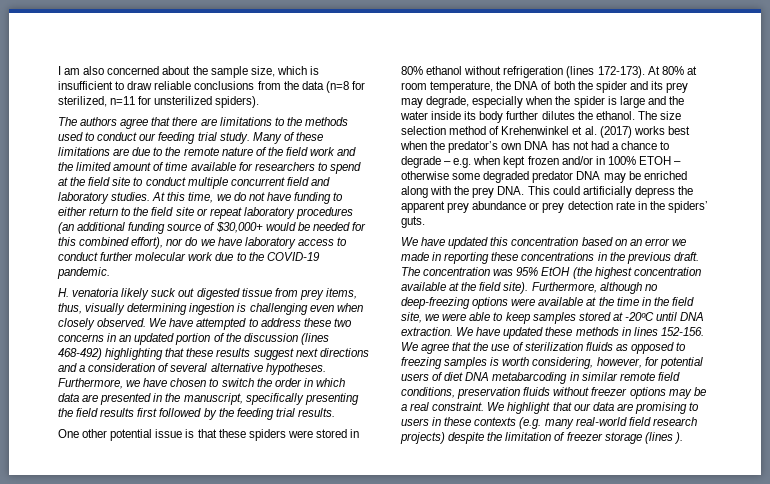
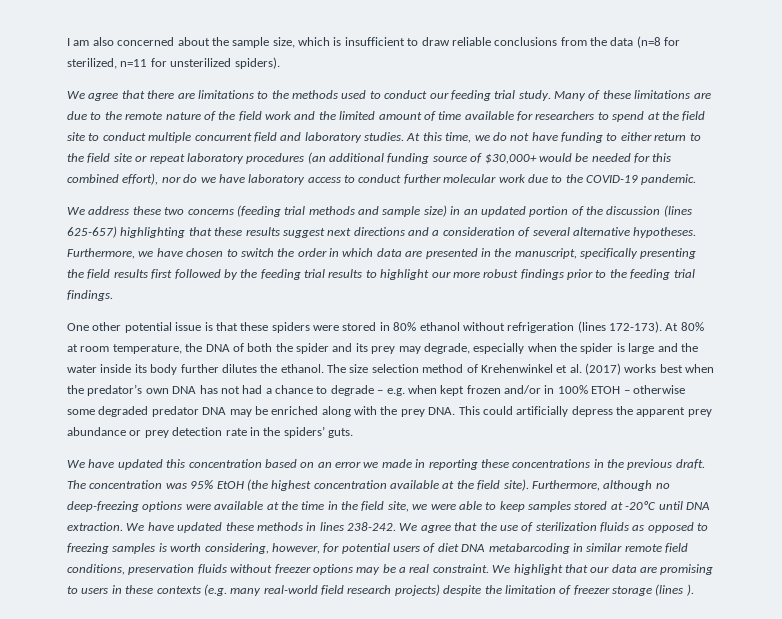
- The authors agree that there are limitations to the methods used to conduct our feeding trial study.
+ We agree that there are limitations to the methods used to conduct our feeding trial study.
- H. venatoria likely suck out digested tissue from prey items, thus, visually determining ingestion is challenging even when closely observed. We have attempted to address these two concerns in an updated portion of the discussion (lines 468-492) highlighting that these results suggest next directions and a consideration of several alternative hypotheses.
+ We address these two concerns (feeding trial methods and sample size) in an updated portion of the discussion (lines 625-657) highlighting that these results suggest next directions and a consideration of several alternative hypotheses.
- Furthermore, we have chosen to switch the order in which data are presented in the manuscript, specifically presenting the field results first followed by the feeding trial results.
+ Furthermore, we have chosen to switch the order in which data are presented in the manuscript, specifically presenting the field results first followed by the feeding trial results to highlight our more robust findings prior to the feeding trial findings.
- We have updated these methods in lines 152-156.
+ We have updated these methods in lines 238-242.

